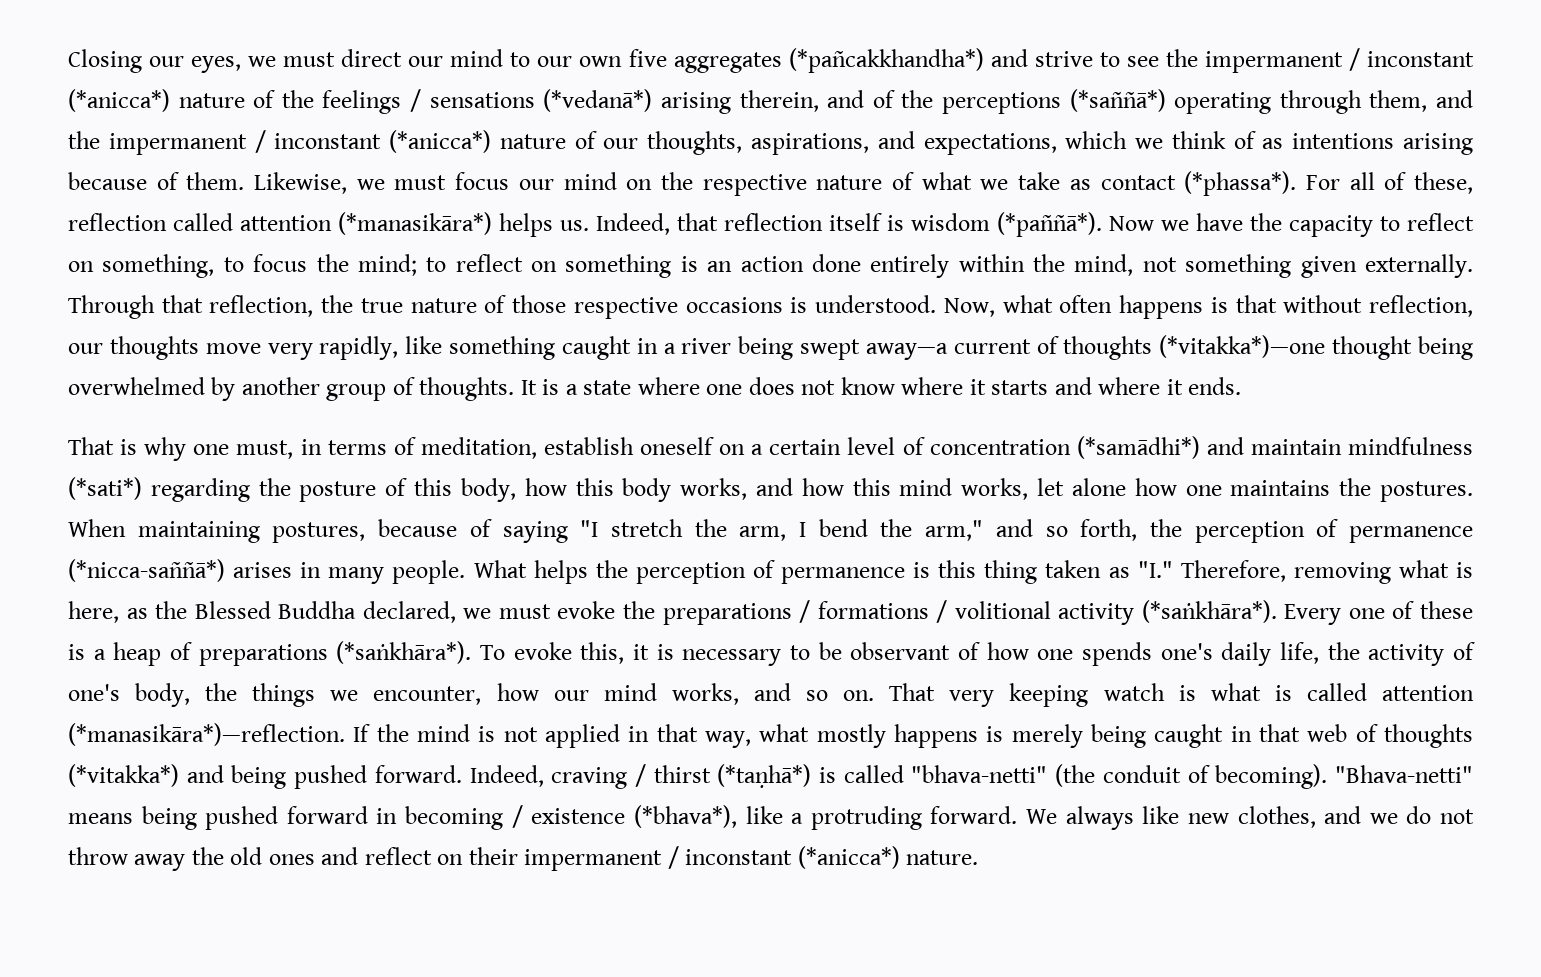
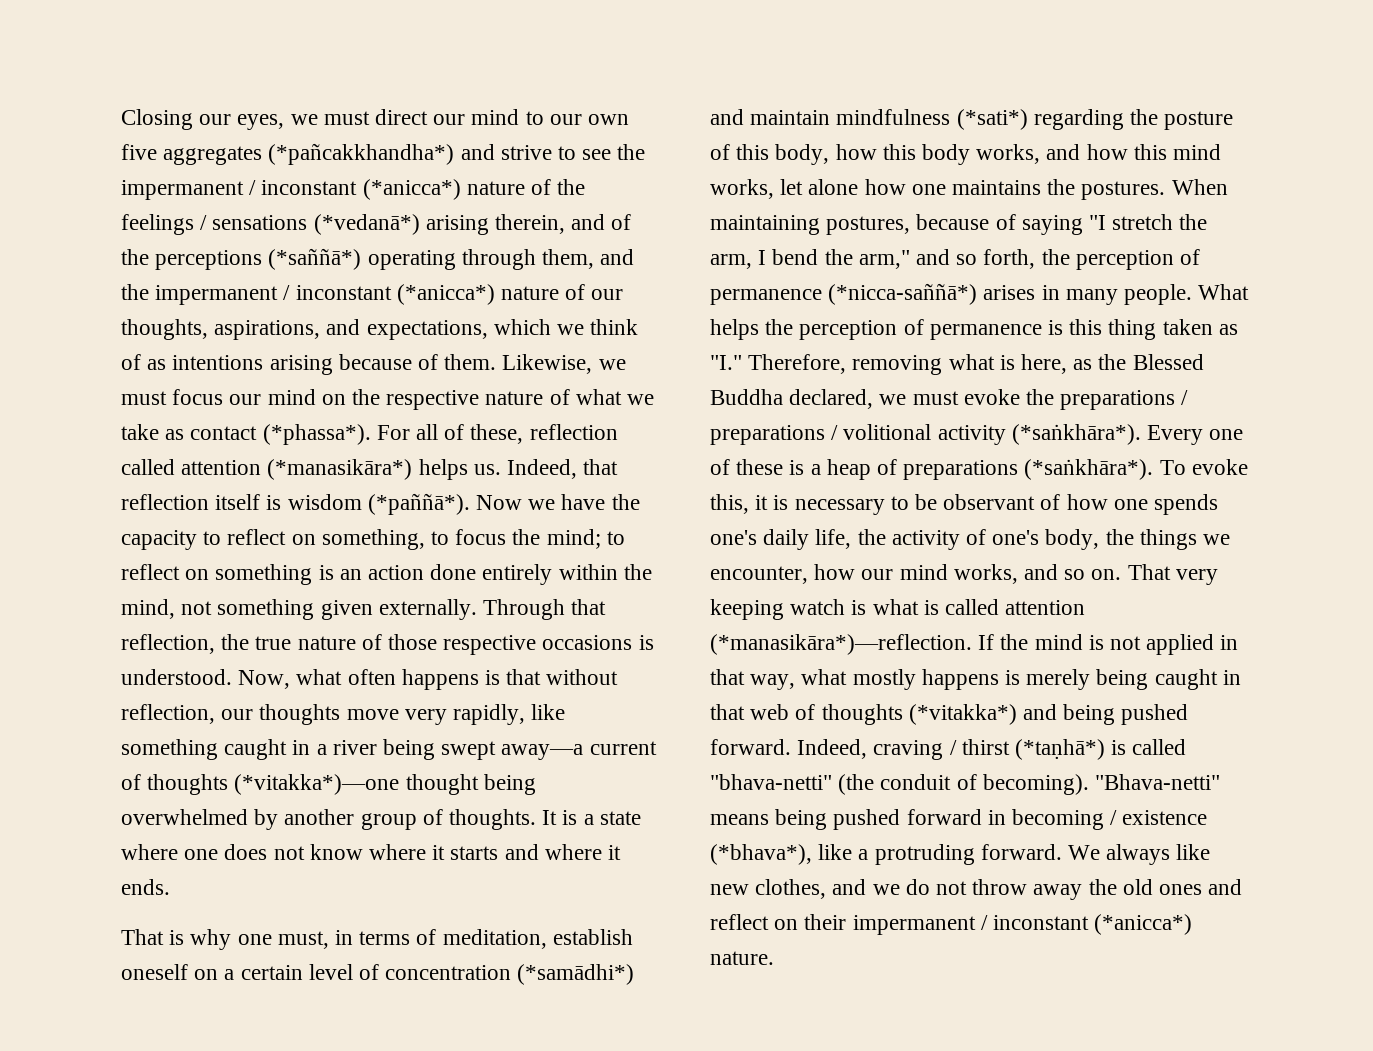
- What helps the perception of permanence is this thing taken as "I." Therefore, removing what is here, as the Blessed Buddha declared, we must evoke the preparations / formations / volitional activity (*saṅkhāra*).
+ What helps the perception of permanence is this thing taken as "I." Therefore, removing what is here, as the Blessed Buddha declared, we must evoke the preparations / preparations / volitional activity (*saṅkhāra*).

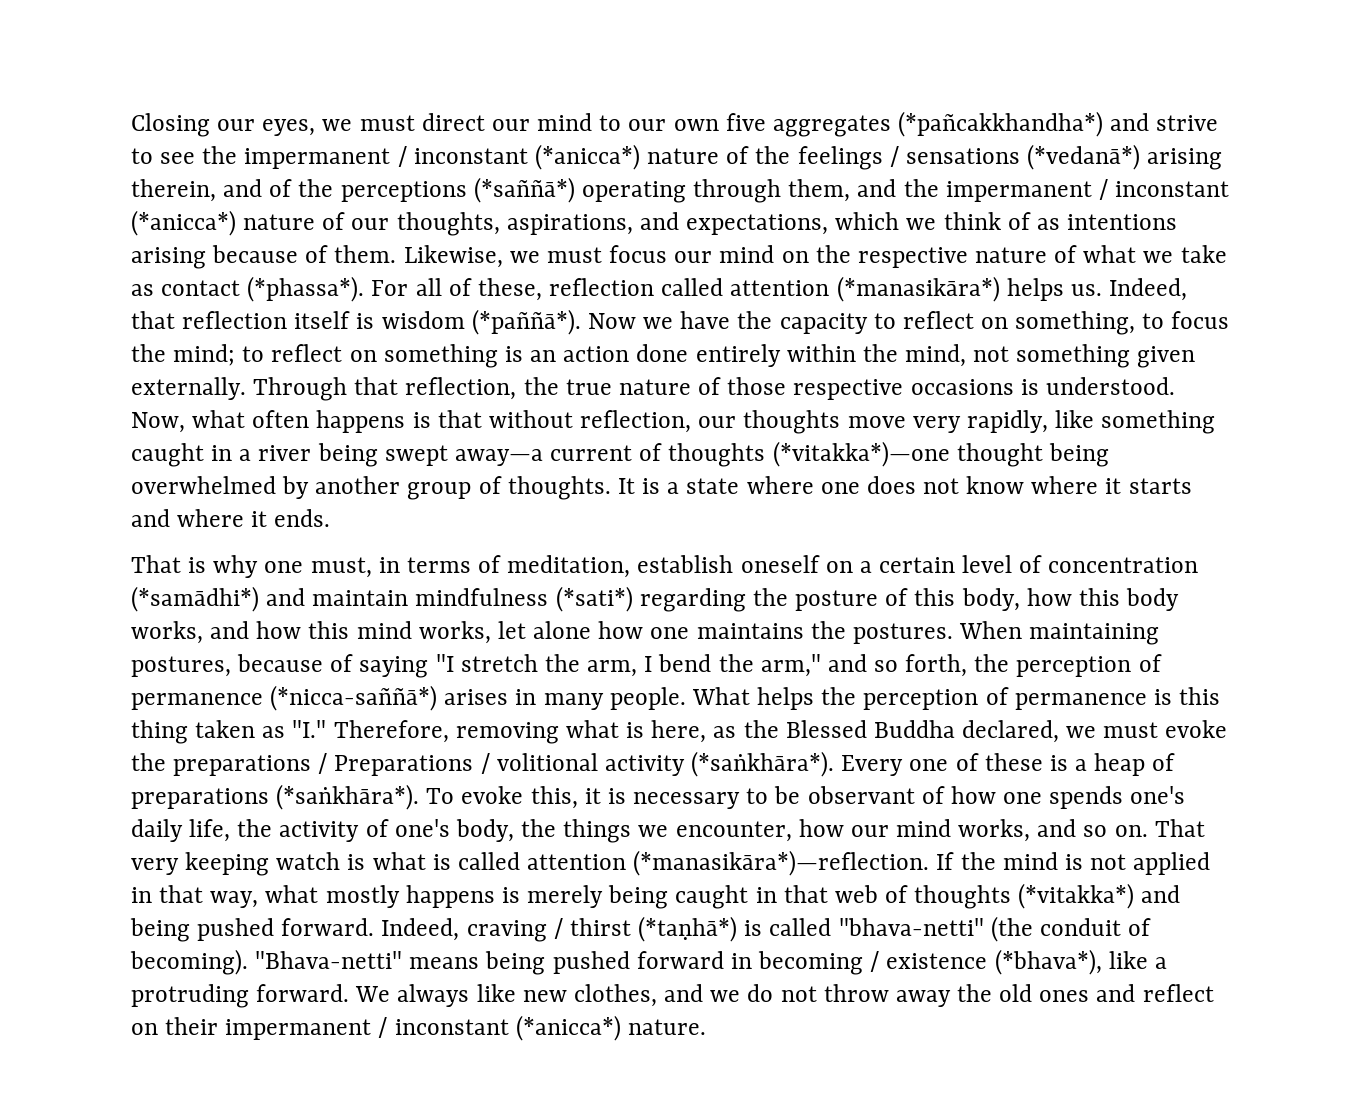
- What helps the perception of permanence is this thing taken as "I." Therefore, removing what is here, as the Blessed Buddha declared, we must evoke the preparations / preparations / volitional activity (*saṅkhāra*).
+ What helps the perception of permanence is this thing taken as "I." Therefore, removing what is here, as the Blessed Buddha declared, we must evoke the preparations / Preparations / volitional activity (*saṅkhāra*).

